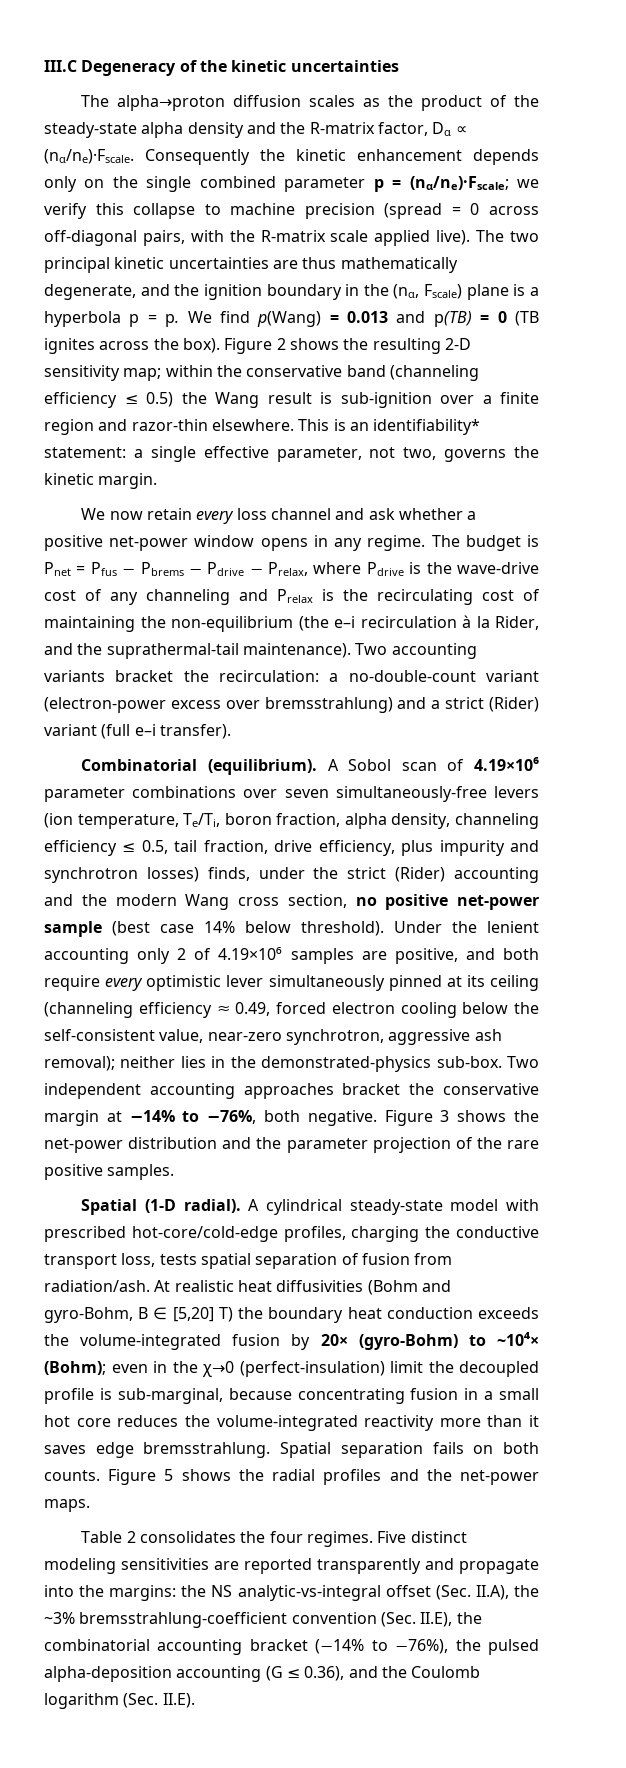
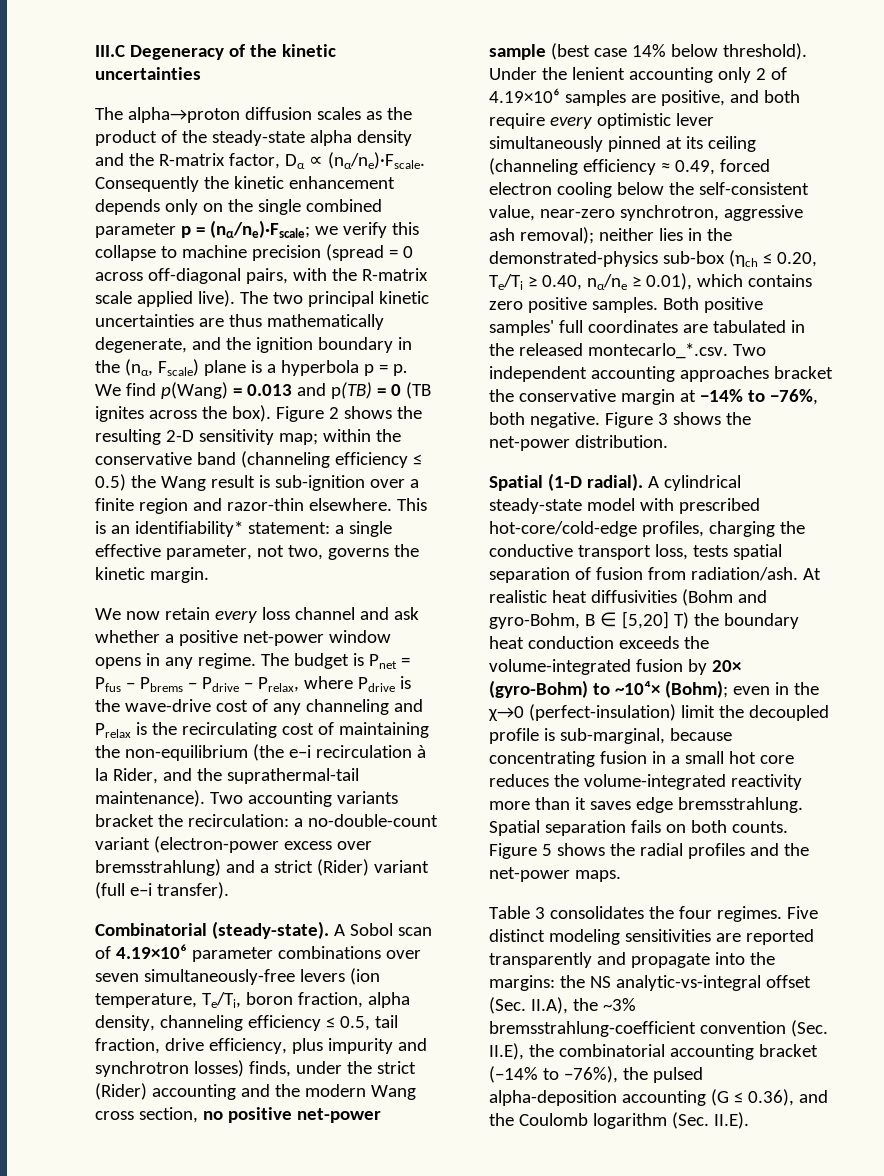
- Combinatorial (equilibrium).
+ Combinatorial (steady-state).
- Under the lenient accounting only 2 of 4.19×10⁶ samples are positive, and both require every optimistic lever simultaneously pinned at its ceiling (channeling efficiency ≈ 0.49, forced electron cooling below the self-consistent value, near-zero synchrotron, aggressive ash removal); neither lies in the demonstrated-physics sub-box. Two independent accounting approaches bracket the conservative margin at −14% to −76%, both negative.
+ Under the lenient accounting only 2 of 4.19×10⁶ samples are positive, and both require every optimistic lever simultaneously pinned at its ceiling (channeling efficiency ≈ 0.49, forced electron cooling below the self-consistent value, near-zero synchrotron, aggressive ash removal); neither lies in the demonstrated-physics sub-box (ηch ≤ 0.20, Te/Ti ≥ 0.40, nα/ne ≥ 0.01), which contains zero positive samples. Both positive samples' full coordinates are tabulated in the released montecarlo_*.csv. Two independent accounting approaches bracket the conservative margin at −14% to −76%, both negative.
- Figure 3 shows the net-power distribution and the parameter projection of the rare positive samples.
+ Figure 3 shows the net-power distribution.
- Table 2 consolidates the four regimes.
+ Table 3 consolidates the four regimes.

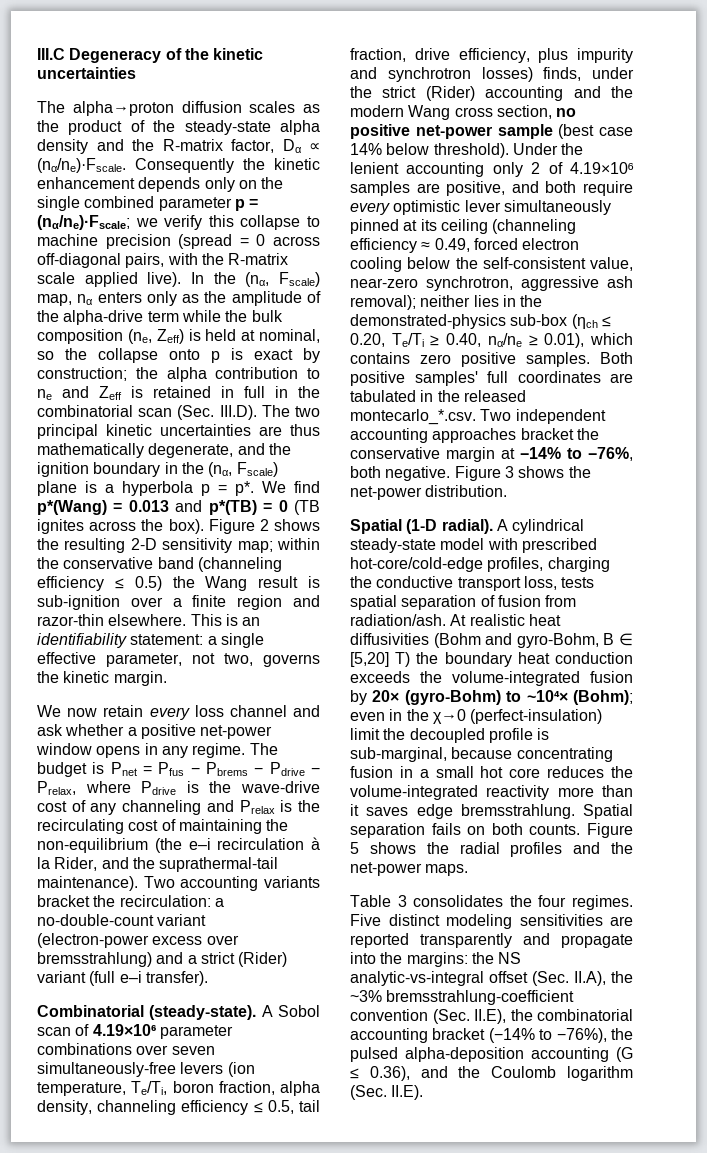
- The two principal kinetic uncertainties are thus mathematically degenerate, and the ignition boundary in the (nα, Fscale) plane is a hyperbola p = p. We find p(Wang) = 0.013 and p(TB) = 0 (TB ignites across the box).
+ In the (nα, Fscale) map, nα enters only as the amplitude of the alpha-drive term while the bulk composition (ne, Zeff) is held at nominal, so the collapse onto p is exact by construction; the alpha contribution to ne and Zeff is retained in full in the combinatorial scan (Sec. III.D). The two principal kinetic uncertainties are thus mathematically degenerate, and the ignition boundary in the (nα, Fscale) plane is a hyperbola p = p*. We find p*(Wang) = 0.013 and p*(TB) = 0 (TB ignites across the box).
- This is an identifiability* statement: a single effective parameter, not two, governs the kinetic margin.
+ This is an identifiability statement: a single effective parameter, not two, governs the kinetic margin.

